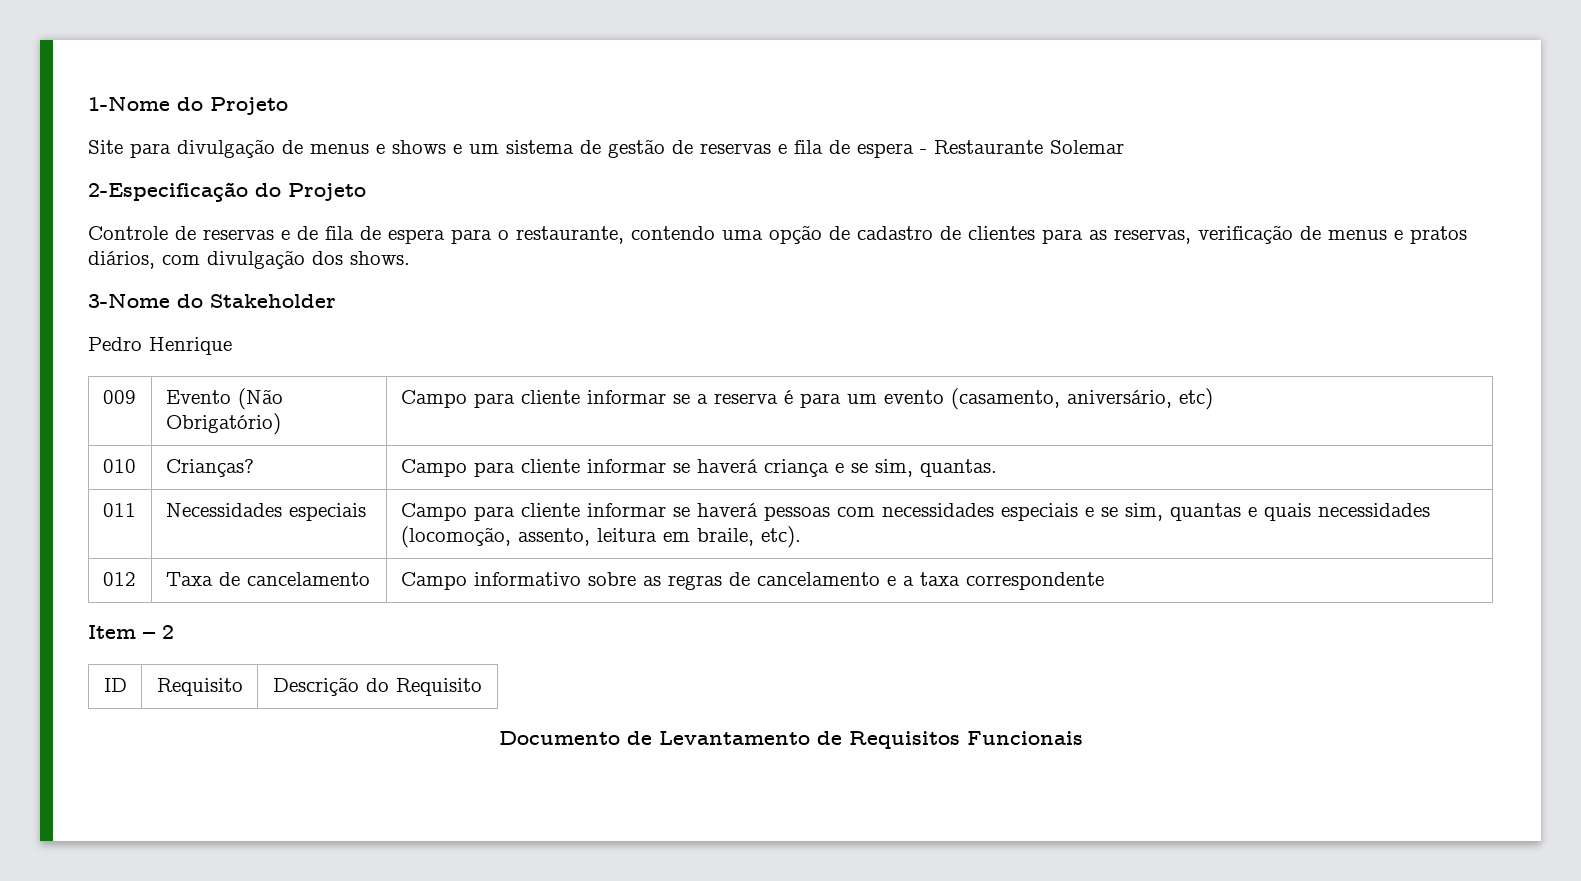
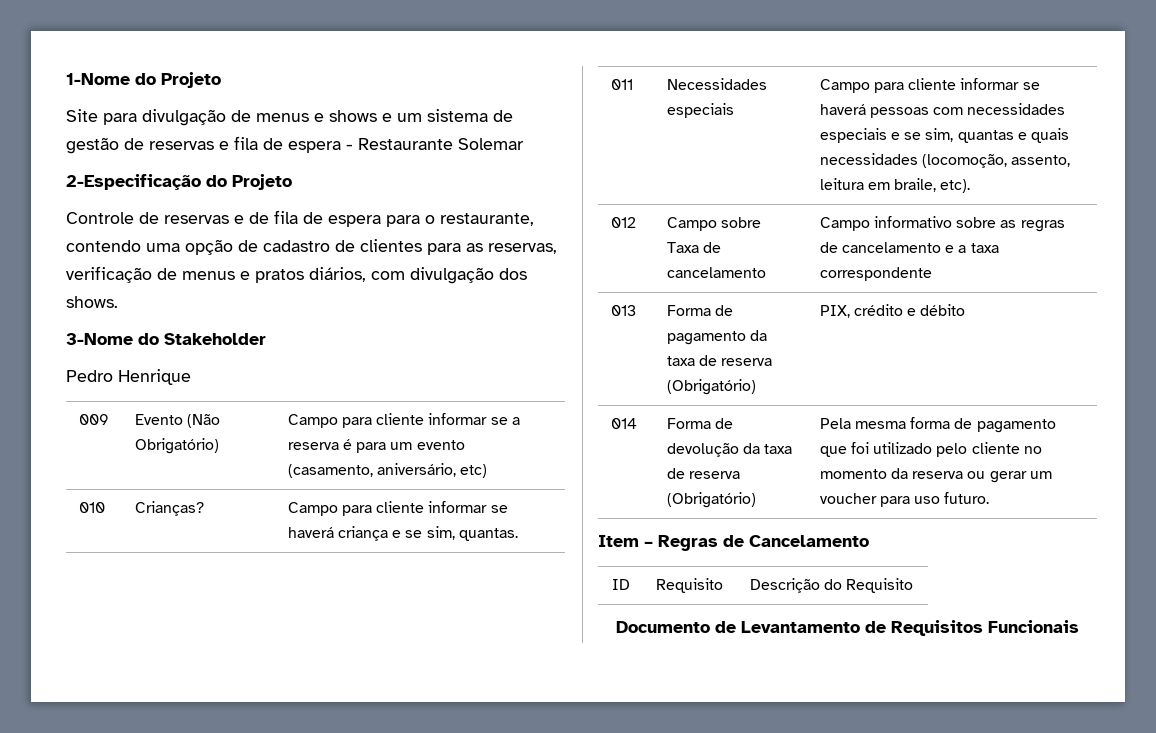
- 012 | Taxa de cancelamento | Campo informativo sobre as regras de cancelamento e a taxa correspondente
+ 012 | Campo sobre Taxa de cancelamento | Campo informativo sobre as regras de cancelamento e a taxa correspondente
+ 013 | Forma de pagamento da taxa de reserva (Obrigatório) | PIX, crédito e débito
+ 014 | Forma de devolução da taxa de reserva (Obrigatório) | Pela mesma forma de pagamento que foi utilizado pelo cliente no momento da reserva ou gerar um voucher para uso futuro.
- Item – 2
+ Item – Regras de Cancelamento

